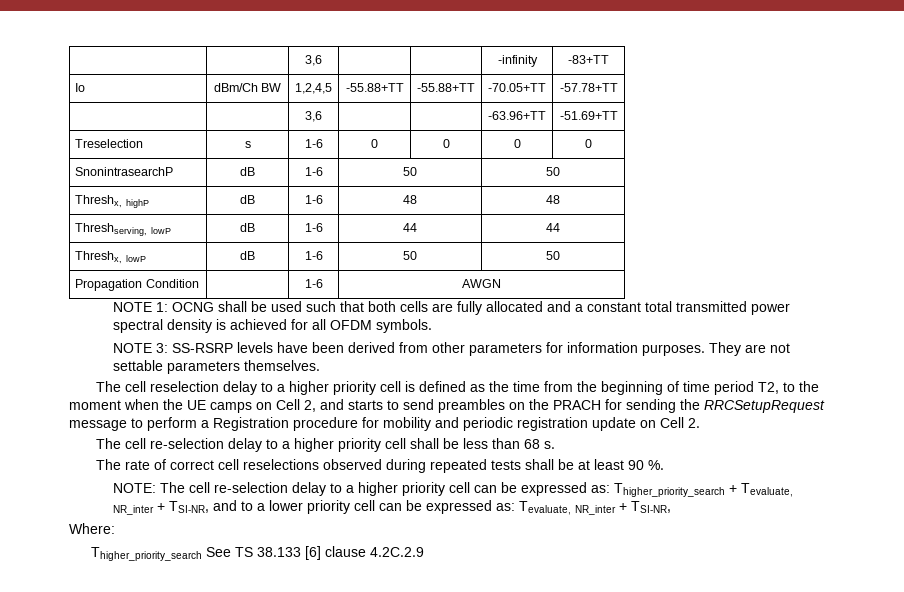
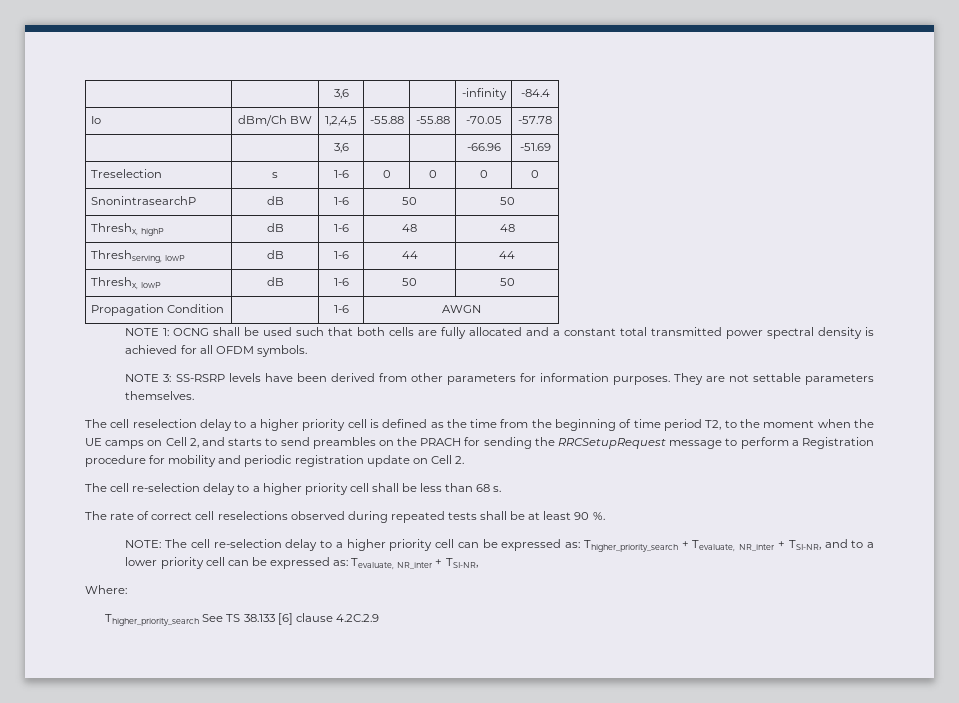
- | | 3,6 | | | -infinity | -83+TT
+ | | 3,6 | | | -infinity | -84.4
- Io | dBm/Ch BW | 1,2,4,5 | -55.88+TT | -55.88+TT | -70.05+TT | -57.78+TT
- | | 3,6 | | | -63.96+TT | -51.69+TT
+ Io | dBm/Ch BW | 1,2,4,5 | -55.88 | -55.88 | -70.05 | -57.78
+ | | 3,6 | | | -66.96 | -51.69

